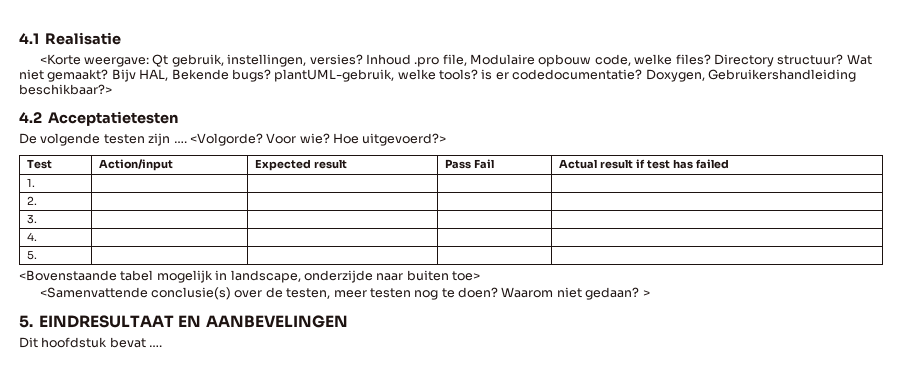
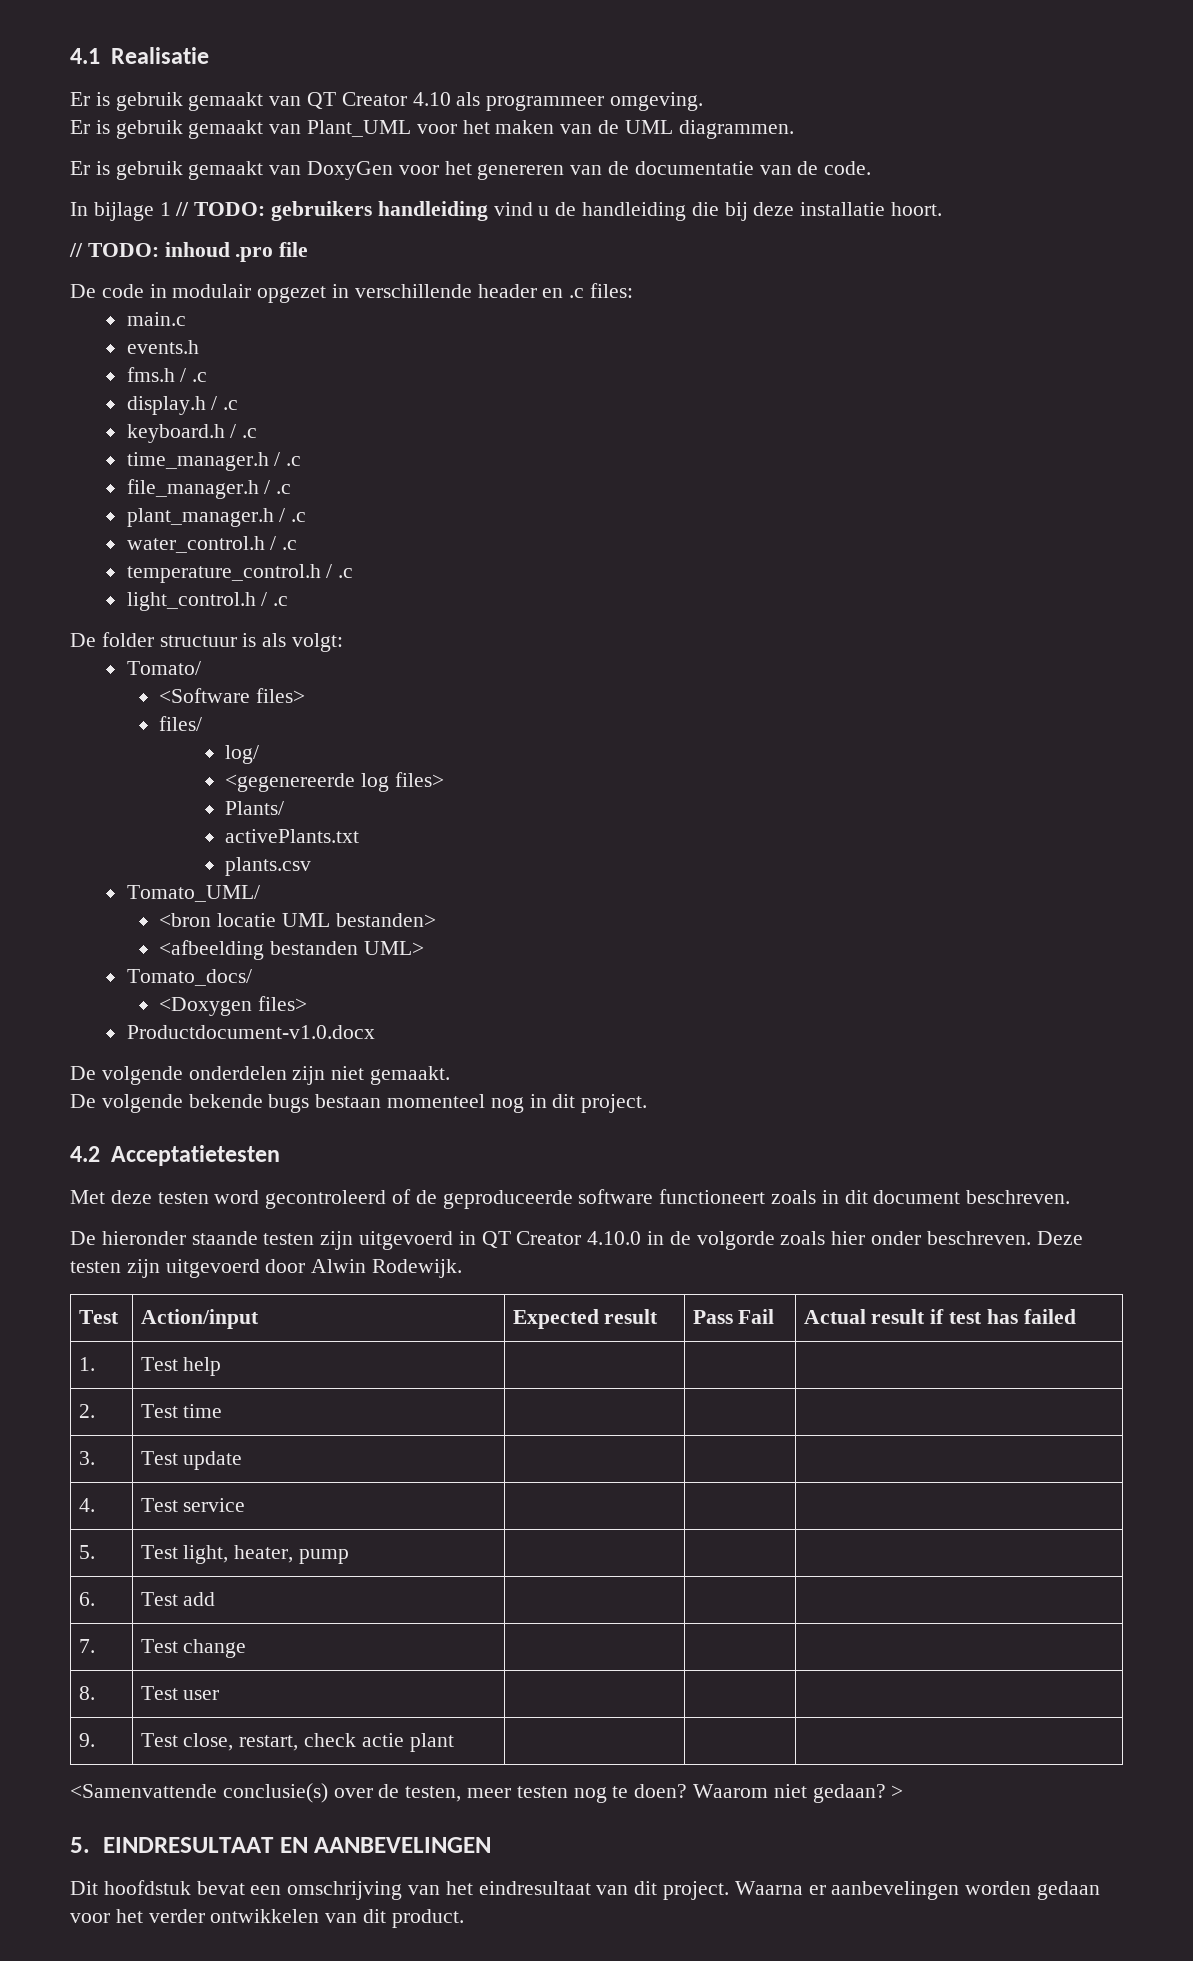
- <Korte weergave: Qt gebruik, instellingen, versies? Inhoud .pro file, Modulaire opbouw code, welke files? Directory structuur? Wat niet gemaakt? Bijv HAL, Bekende bugs? plantUML-gebruik, welke tools? is er codedocumentatie? Doxygen, Gebruikershandleiding beschikbaar?>
+ Er is gebruik gemaakt van QT Creator 4.10 als programmeer omgeving.
+ Er is gebruik gemaakt van Plant_UML voor het maken van de UML diagrammen.
+ Er is gebruik gemaakt van DoxyGen voor het genereren van de documentatie van de code.
+ In bijlage 1 // TODO: gebruikers handleiding vind u de handleiding die bij deze installatie hoort.
+ // TODO: inhoud .pro file
+ De code in modulair opgezet in verschillende header en .c files:
+ main.c
+ events.h
+ fms.h / .c
+ display.h / .c
+ keyboard.h / .c
+ time_manager.h / .c
+ file_manager.h / .c
+ plant_manager.h / .c
+ water_control.h / .c
+ temperature_control.h / .c
+ light_control.h / .c
+ De folder structuur is als volgt:
+ Tomato/
+ <Software files>
+ files/
+ log/
+ <gegenereerde log files>
+ Plants/
+ activePlants.txt
+ plants.csv
+ Tomato_UML/
+ <bron locatie UML bestanden>
+ <afbeelding bestanden UML>
+ Tomato_docs/
+ <Doxygen files>
+ Productdocument-v1.0.docx
+ De volgende onderdelen zijn niet gemaakt.
+ De volgende bekende bugs bestaan momenteel nog in dit project.
  4.2 Acceptatietesten
- De volgende testen zijn …. <Volgorde? Voor wie? Hoe uitgevoerd?>
+ Met deze testen word gecontroleerd of de geproduceerde software functioneert zoals in dit document beschreven.
+ De hieronder staande testen zijn uitgevoerd in QT Creator 4.10.0 in de volgorde zoals hier onder beschreven. Deze testen zijn uitgevoerd door Alwin Rodewijk.
- 1. | | | |
+ 1. | Test help | | |
- 2. | | | |
+ 2. | Test time | | |
- 3. | | | |
+ 3. | Test update | | |
- 4. | | | |
+ 4. | Test service | | |
- 5. | | | |
- <Bovenstaande tabel mogelijk in landscape, onderzijde naar buiten toe>
+ 5. | Test light, heater, pump | | |
+ 6. | Test add | | |
+ 7. | Test change | | |
+ 8. | Test user | | |
+ 9. | Test close, restart, check actie plant | | |
- Dit hoofdstuk bevat ….
+ Dit hoofdstuk bevat een omschrijving van het eindresultaat van dit project. Waarna er aanbevelingen worden gedaan voor het verder ontwikkelen van dit product.

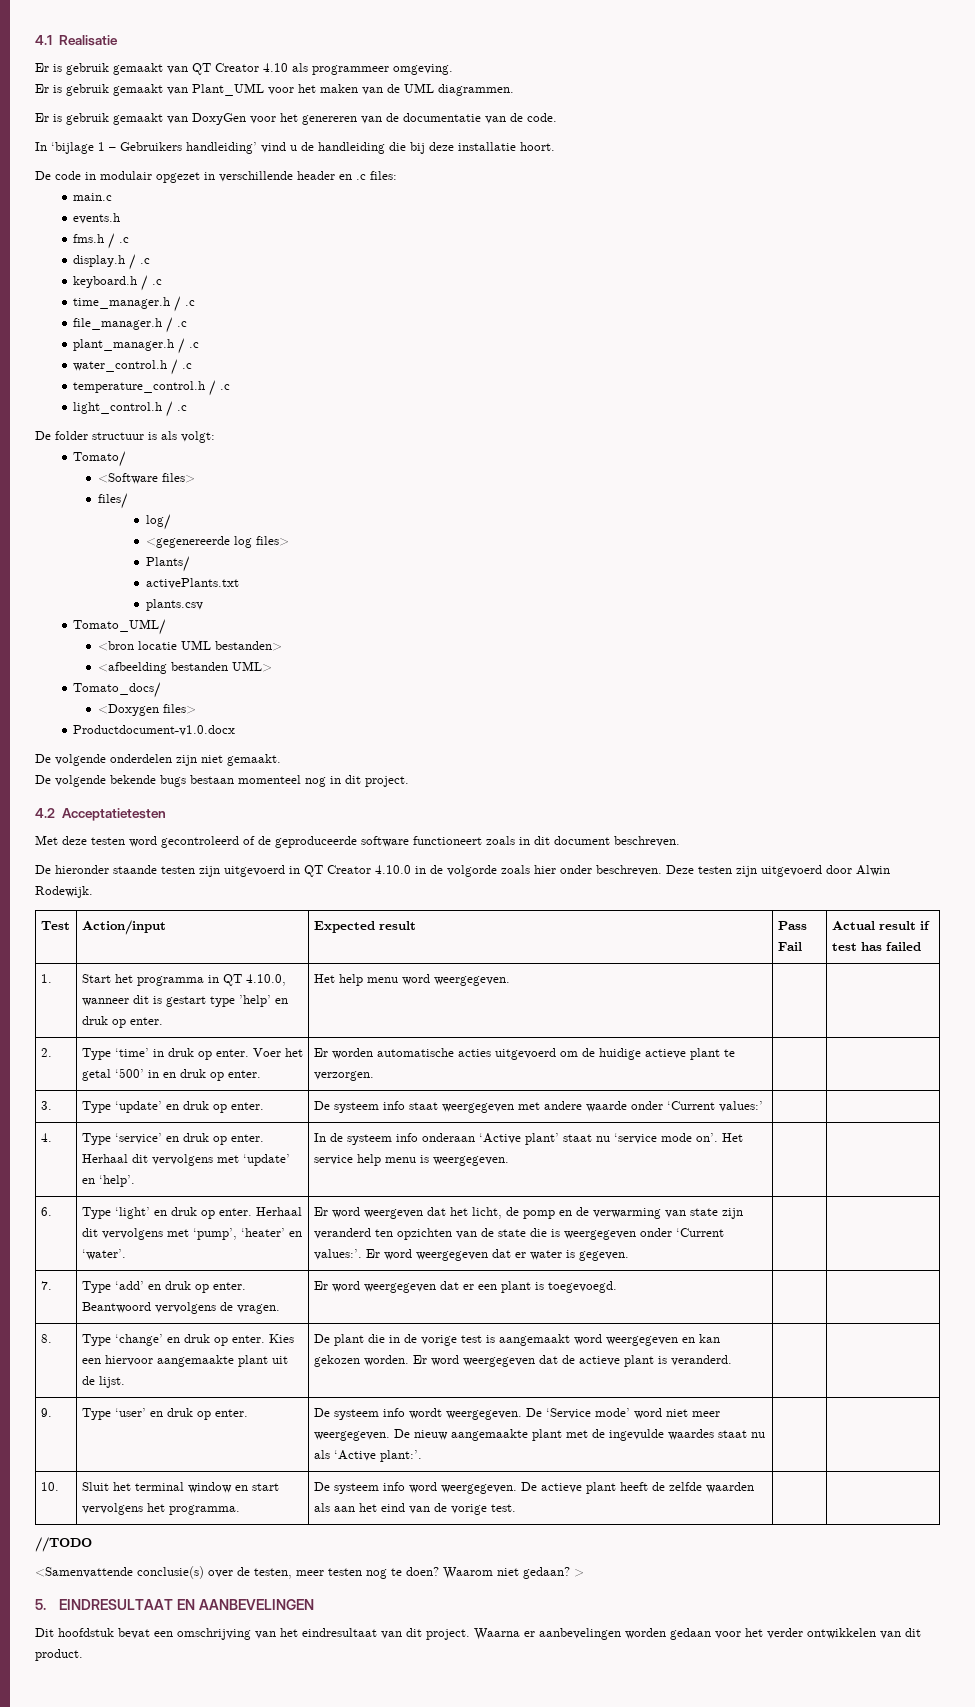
- In bijlage 1 // TODO: gebruikers handleiding vind u de handleiding die bij deze installatie hoort.
+ In ‘bijlage 1 – Gebruikers handleiding’ vind u de handleiding die bij deze installatie hoort.
- // TODO: inhoud .pro file
- 1. | Test help | | |
- 2. | Test time | | |
- 3. | Test update | | |
- 4. | Test service | | |
- 5. | Test light, heater, pump | | |
- 6. | Test add | | |
- 7. | Test change | | |
- 8. | Test user | | |
- 9. | Test close, restart, check actie plant | | |
+ 1. | Start het programma in QT 4.10.0, wanneer dit is gestart type ’help’ en druk op enter. | Het help menu word weergegeven. | |
+ 2. | Type ‘time’ in druk op enter. Voer het getal ‘500’ in en druk op enter. | Er worden automatische acties uitgevoerd om de huidige actieve plant te verzorgen. | |
+ 3. | Type ‘update’ en druk op enter. | De systeem info staat weergegeven met andere waarde onder ‘Current values:’ | |
+ 4. | Type ‘service’ en druk op enter. Herhaal dit vervolgens met ‘update’ en ‘help’. | In de systeem info onderaan ‘Active plant’ staat nu ‘service mode on’. Het service help menu is weergegeven. | |
+ 6. | Type ‘light’ en druk op enter. Herhaal dit vervolgens met ‘pump’, ‘heater’ en ‘water’. | Er word weergeven dat het licht, de pomp en de verwarming van state zijn veranderd ten opzichten van de state die is weergegeven onder ‘Current values:’. Er word weergegeven dat er water is gegeven. | |
+ 7. | Type ‘add’ en druk op enter. Beantwoord vervolgens de vragen. | Er word weergegeven dat er een plant is toegevoegd. | |
+ 8. | Type ‘change’ en druk op enter. Kies een hiervoor aangemaakte plant uit de lijst. | De plant die in de vorige test is aangemaakt word weergegeven en kan gekozen worden. Er word weergegeven dat de actieve plant is veranderd. | |
+ 9. | Type ‘user’ en druk op enter. | De systeem info wordt weergegeven. De ‘Service mode’ word niet meer weergegeven. De nieuw aangemaakte plant met de ingevulde waardes staat nu als ‘Active plant:’. | |
+ 10. | Sluit het terminal window en start vervolgens het programma. | De systeem info word weergegeven. De actieve plant heeft de zelfde waarden als aan het eind van de vorige test. | |
+ //TODO

